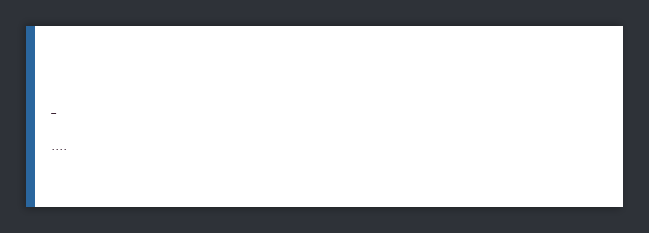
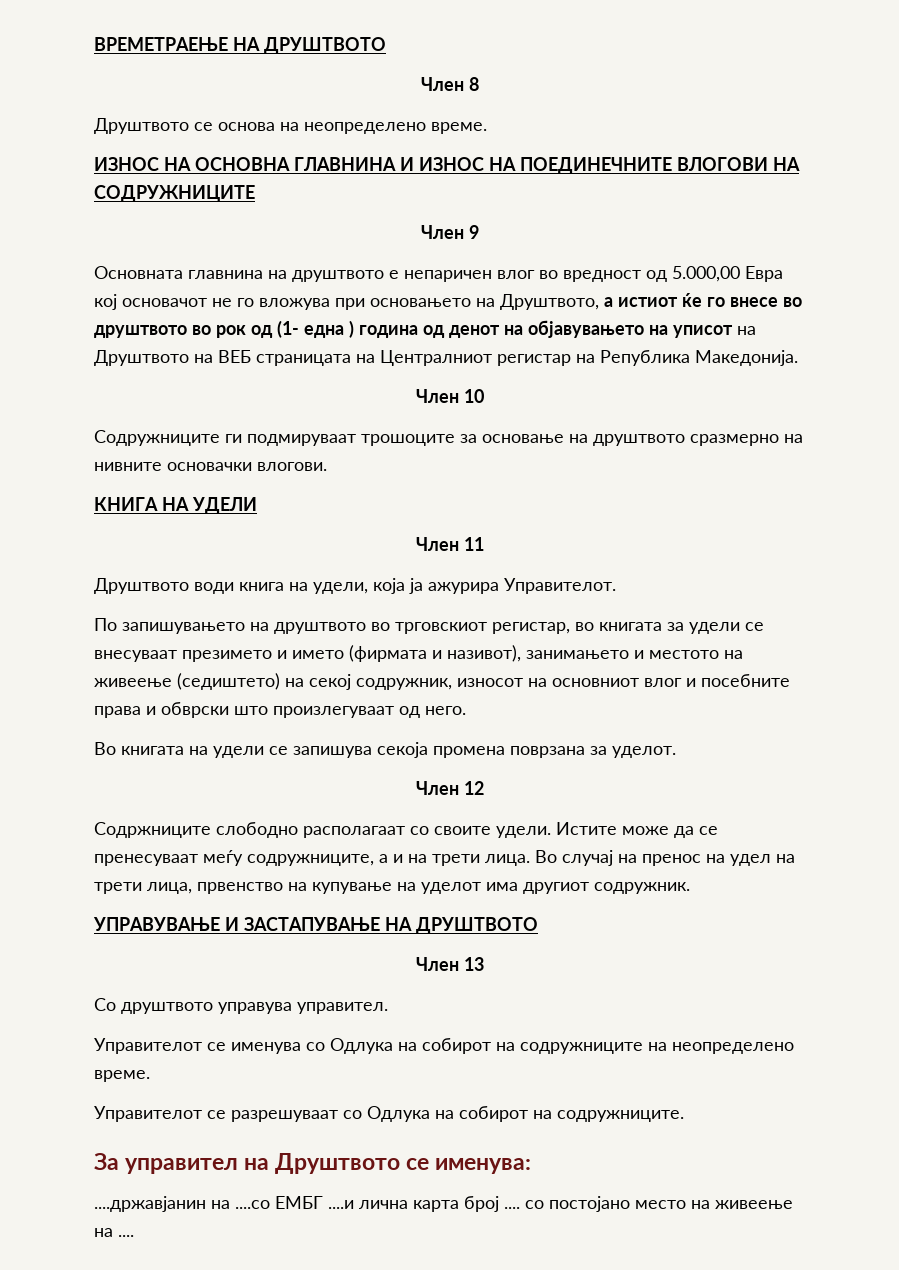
- -
- ....
+ ВРЕМЕТРАЕЊЕ НА ДРУШТВОТО
+ Член 8
+ Друштвото се основа на неопределено време.
+ ИЗНОС НА ОСНОВНА ГЛАВНИНА И ИЗНОС НА ПОЕДИНЕЧНИТЕ ВЛОГОВИ НА СОДРУЖНИЦИТЕ
+ Член 9
+ Основната главнина на друштвото е непаричен влог во вредност од 5.000,00 Евра кој основачот не го вложува при основањето на Друштвото, а истиот ќе го внесе во друштвото во рок од (1- една ) година од денот на објавувањето на уписот на Друштвото на ВЕБ страницата на Централниот регистар на Република Македонија.
+ Член 10
+ Содружниците ги подмируваат трошоците за основање на друштвото сразмерно на нивните основачки влогови.
+ КНИГА НА УДЕЛИ
+ Член 11
+ Друштвото води книга на удели, која ја ажурира Управителот.
+ По запишувањето на друштвото во трговскиот регистар, во книгата за удели се внесуваат презимето и името (фирмата и називот), занимањето и местото на живеење (седиштето) на секој содружник, износот на основниот влог и посебните права и обврски што произлегуваат од него.
+ Во книгата на удели се запишува секоја промена поврзана за уделот.
+ Член 12
+ Содржниците слободно располагаат со своите удели. Истите може да се пренесуваат меѓу содружниците, а и на трети лица. Во случај на пренос на удел на трети лица, првенство на купување на уделот има другиот содружник.
+ УПРАВУВАЊЕ И ЗАСТАПУВАЊЕ НА ДРУШТВОТО
+ Член 13
+ Со друштвото управува управител.
+ Управителот се именува со Одлука на собирот на содружниците на неопределено време.
+ Управителот се разрешуваат со Одлука на собирот на содружниците.
+ За управител на Друштвото се именува:
+ ....државјанин на ....со ЕМБГ ....и лична карта број .... со постојано место на живеење на ....

